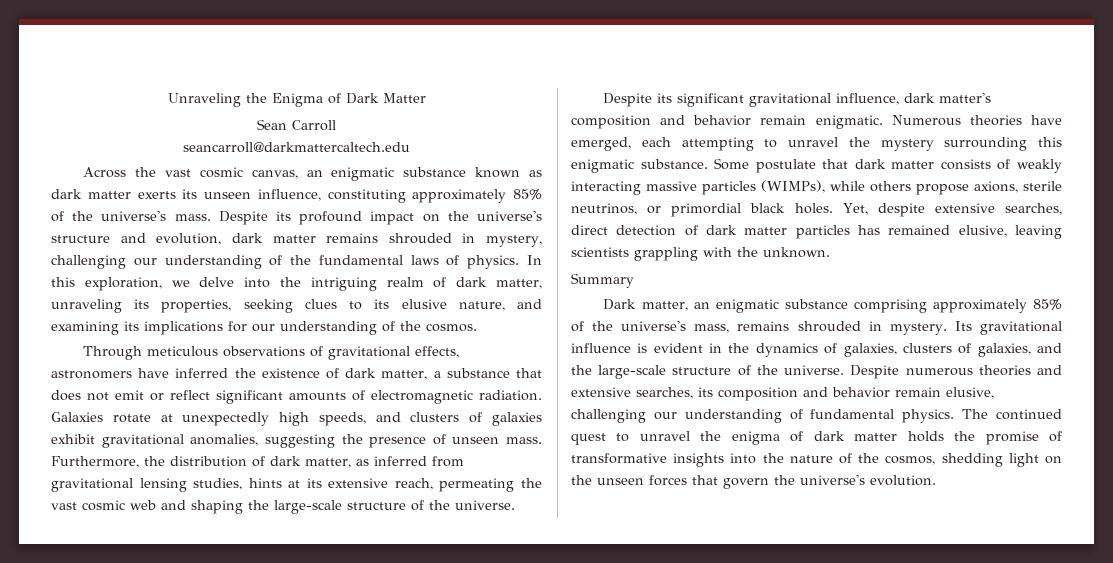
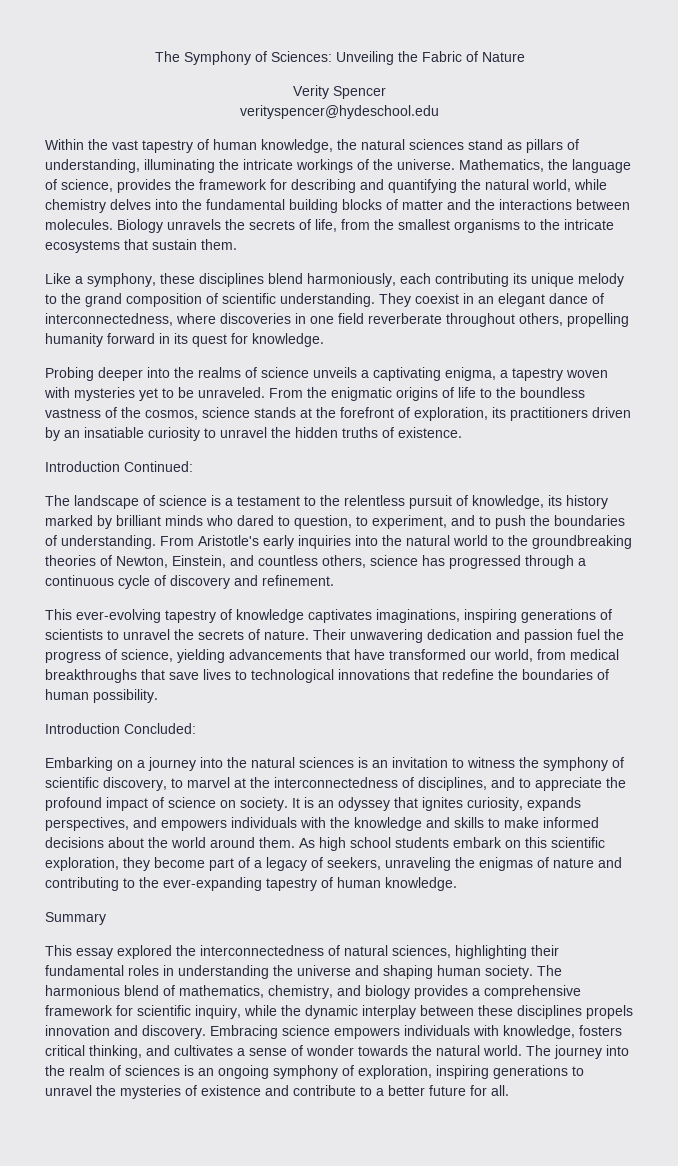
- Unraveling the Enigma of Dark Matter
- Sean Carroll
- seancarroll@darkmattercaltech.edu
- Across the vast cosmic canvas, an enigmatic substance known as dark matter exerts its unseen influence, constituting approximately 85% of the universe's mass. Despite its profound impact on the universe's structure and evolution, dark matter remains shrouded in mystery, challenging our understanding of the fundamental laws of physics. In this exploration, we delve into the intriguing realm of dark matter, unraveling its properties, seeking clues to its elusive nature, and examining its implications for our understanding of the cosmos.
- Through meticulous observations of gravitational effects, astronomers have inferred the existence of dark matter, a substance that does not emit or reflect significant amounts of electromagnetic radiation. Galaxies rotate at unexpectedly high speeds, and clusters of galaxies exhibit gravitational anomalies, suggesting the presence of unseen mass. Furthermore, the distribution of dark matter, as inferred from gravitational lensing studies, hints at its extensive reach, permeating the vast cosmic web and shaping the large-scale structure of the universe.
- Despite its significant gravitational influence, dark matter's composition and behavior remain enigmatic. Numerous theories have emerged, each attempting to unravel the mystery surrounding this enigmatic substance. Some postulate that dark matter consists of weakly interacting massive particles (WIMPs), while others propose axions, sterile neutrinos, or primordial black holes. Yet, despite extensive searches, direct detection of dark matter particles has remained elusive, leaving scientists grappling with the unknown.
+ The Symphony of Sciences: Unveiling the Fabric of Nature
+ Verity Spencer
+ verityspencer@hydeschool.edu
+ Within the vast tapestry of human knowledge, the natural sciences stand as pillars of understanding, illuminating the intricate workings of the universe. Mathematics, the language of science, provides the framework for describing and quantifying the natural world, while chemistry delves into the fundamental building blocks of matter and the interactions between molecules. Biology unravels the secrets of life, from the smallest organisms to the intricate ecosystems that sustain them.
+ Like a symphony, these disciplines blend harmoniously, each contributing its unique melody to the grand composition of scientific understanding. They coexist in an elegant dance of interconnectedness, where discoveries in one field reverberate throughout others, propelling humanity forward in its quest for knowledge.
+ Probing deeper into the realms of science unveils a captivating enigma, a tapestry woven with mysteries yet to be unraveled. From the enigmatic origins of life to the boundless vastness of the cosmos, science stands at the forefront of exploration, its practitioners driven by an insatiable curiosity to unravel the hidden truths of existence.
+ Introduction Continued:
+ The landscape of science is a testament to the relentless pursuit of knowledge, its history marked by brilliant minds who dared to question, to experiment, and to push the boundaries of understanding. From Aristotle's early inquiries into the natural world to the groundbreaking theories of Newton, Einstein, and countless others, science has progressed through a continuous cycle of discovery and refinement.
+ This ever-evolving tapestry of knowledge captivates imaginations, inspiring generations of scientists to unravel the secrets of nature. Their unwavering dedication and passion fuel the progress of science, yielding advancements that have transformed our world, from medical breakthroughs that save lives to technological innovations that redefine the boundaries of human possibility.
+ Introduction Concluded:
+ Embarking on a journey into the natural sciences is an invitation to witness the symphony of scientific discovery, to marvel at the interconnectedness of disciplines, and to appreciate the profound impact of science on society. It is an odyssey that ignites curiosity, expands perspectives, and empowers individuals with the knowledge and skills to make informed decisions about the world around them. As high school students embark on this scientific exploration, they become part of a legacy of seekers, unraveling the enigmas of nature and contributing to the ever-expanding tapestry of human knowledge.
  Summary
- Dark matter, an enigmatic substance comprising approximately 85% of the universe's mass, remains shrouded in mystery. Its gravitational influence is evident in the dynamics of galaxies, clusters of galaxies, and the large-scale structure of the universe. Despite numerous theories and extensive searches, its composition and behavior remain elusive, challenging our understanding of fundamental physics. The continued quest to unravel the enigma of dark matter holds the promise of transformative insights into the nature of the cosmos, shedding light on the unseen forces that govern the universe's evolution.
+ This essay explored the interconnectedness of natural sciences, highlighting their fundamental roles in understanding the universe and shaping human society. The harmonious blend of mathematics, chemistry, and biology provides a comprehensive framework for scientific inquiry, while the dynamic interplay between these disciplines propels innovation and discovery. Embracing science empowers individuals with knowledge, fosters critical thinking, and cultivates a sense of wonder towards the natural world. The journey into the realm of sciences is an ongoing symphony of exploration, inspiring generations to unravel the mysteries of existence and contribute to a better future for all.

